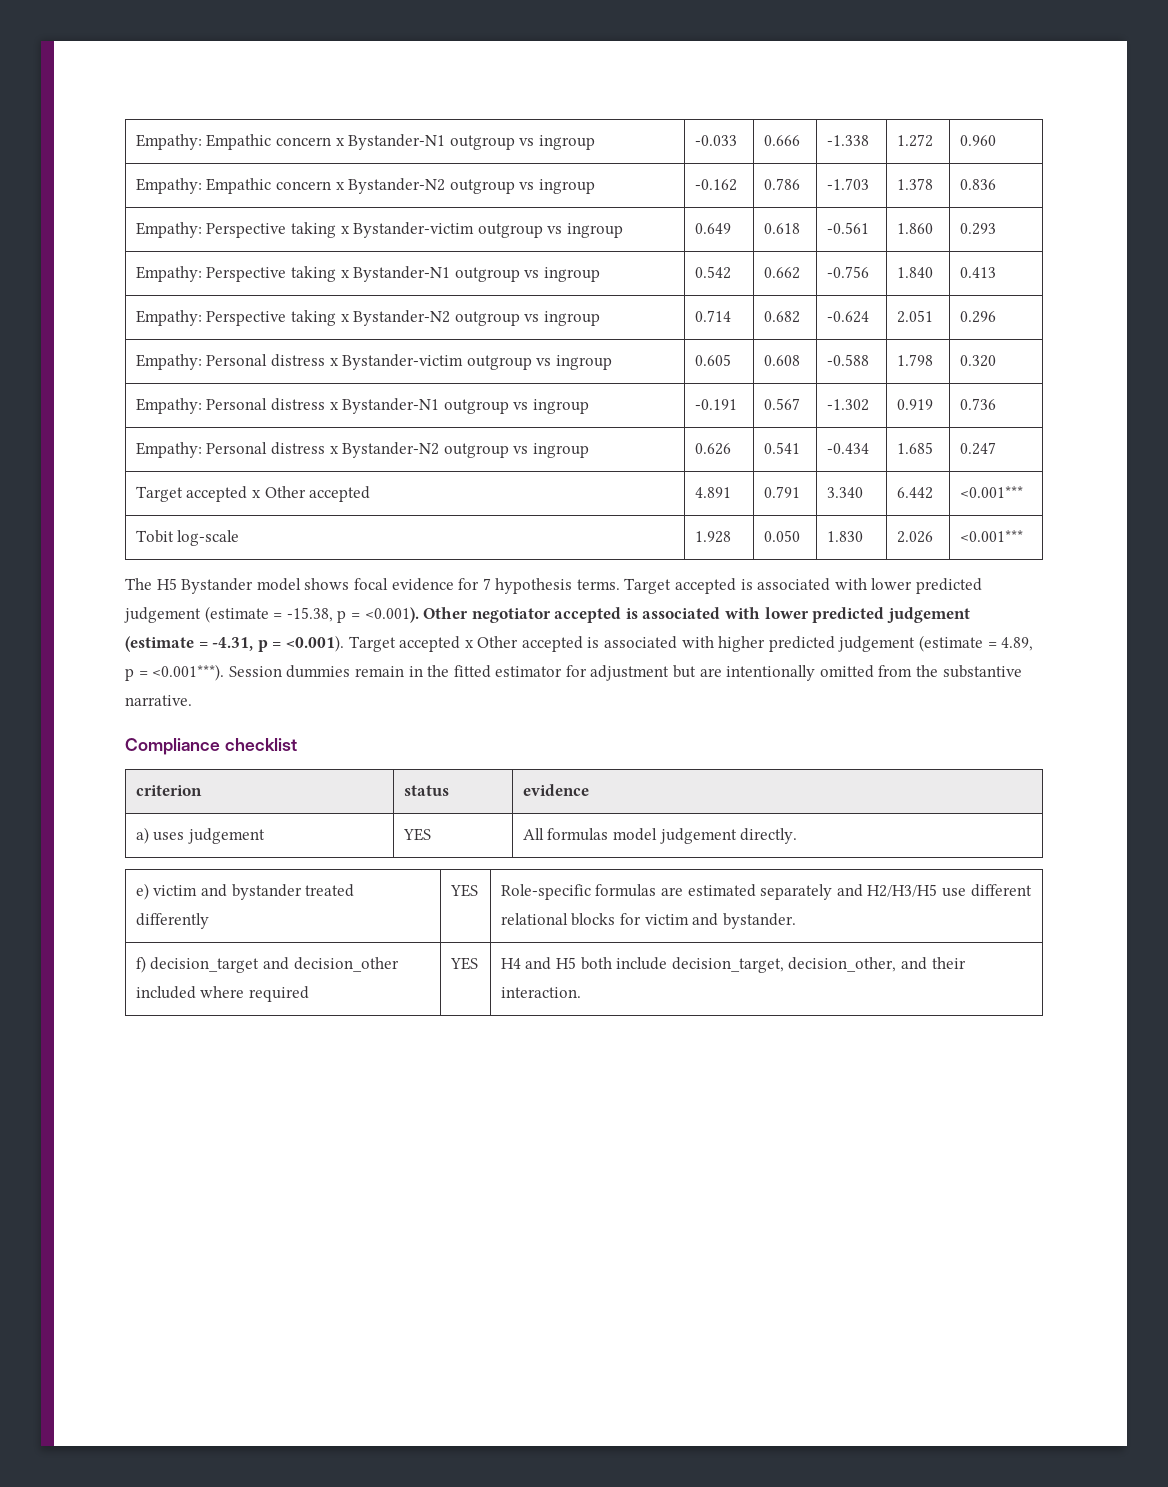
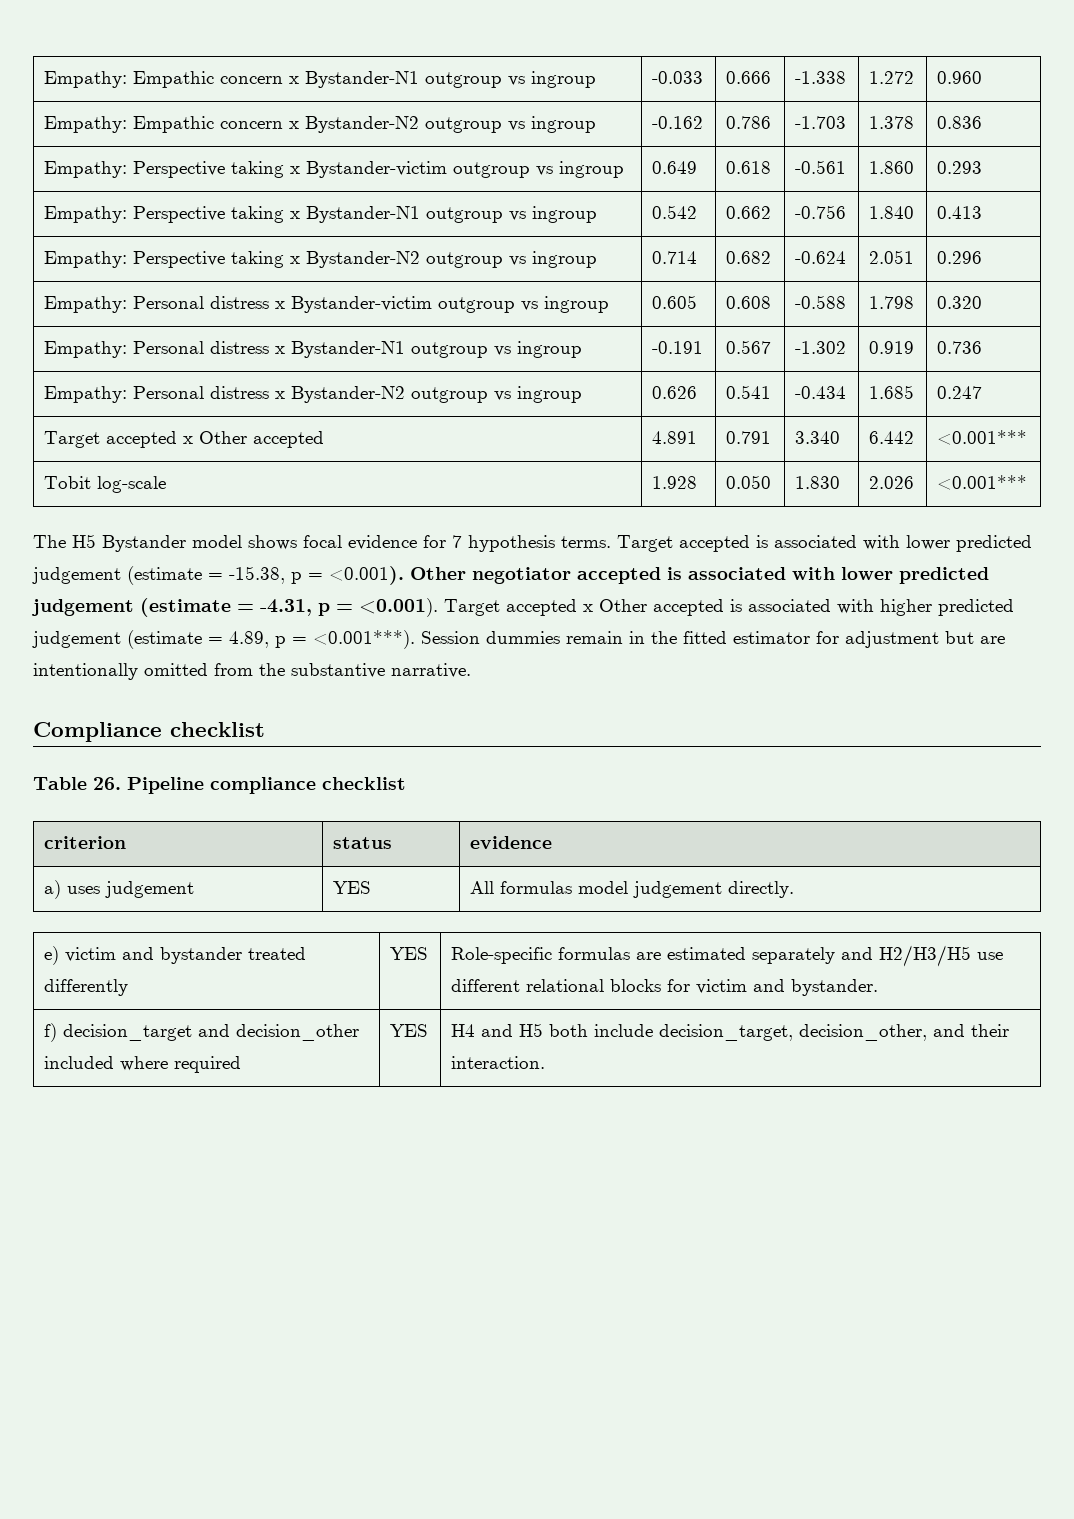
+ Table 26. Pipeline compliance checklist

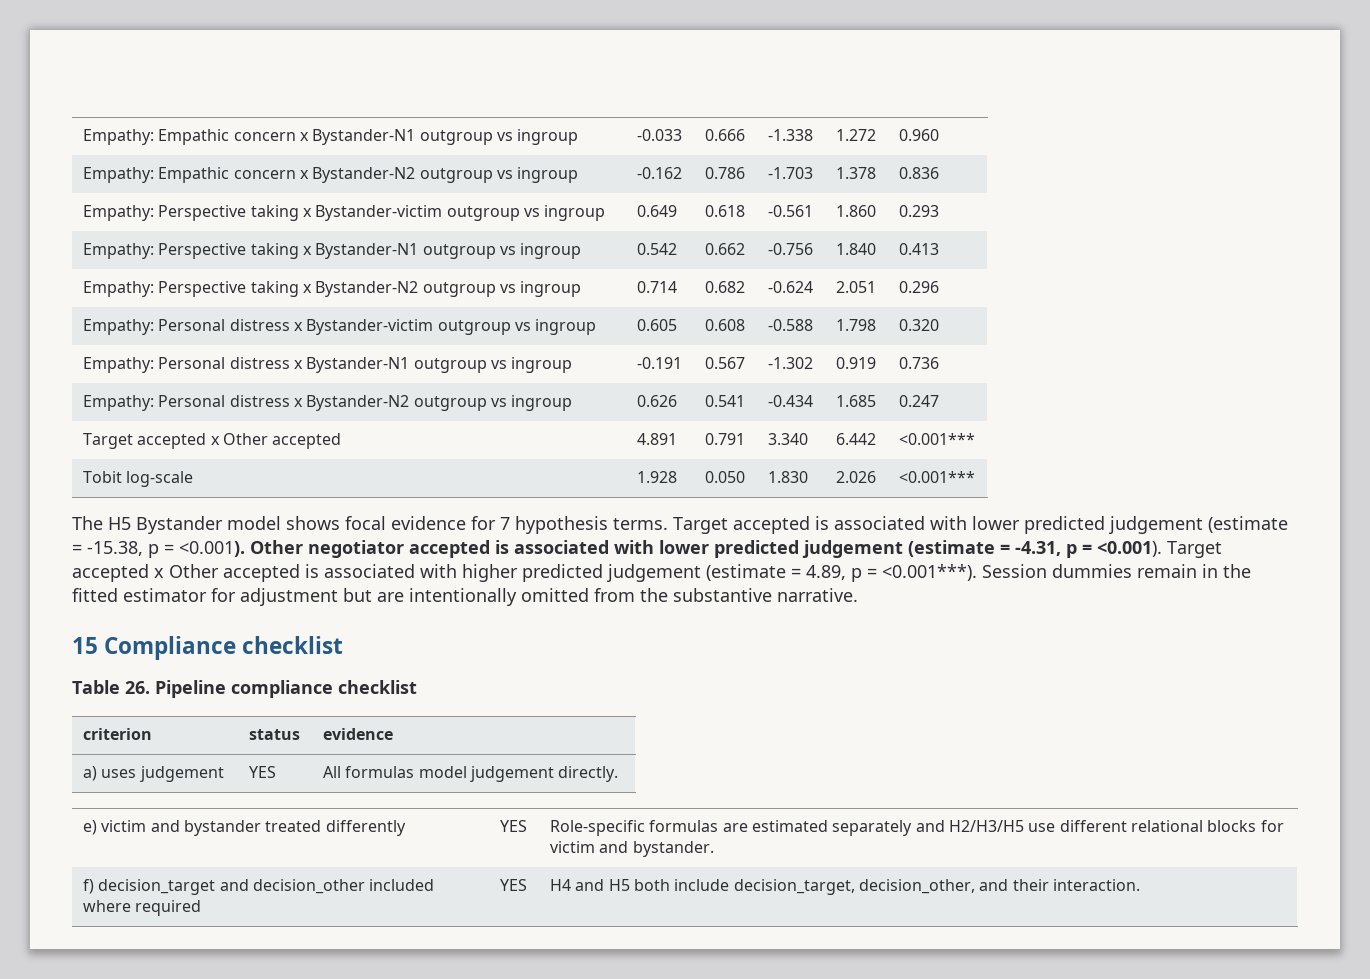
- Compliance checklist
+ 15 Compliance checklist

